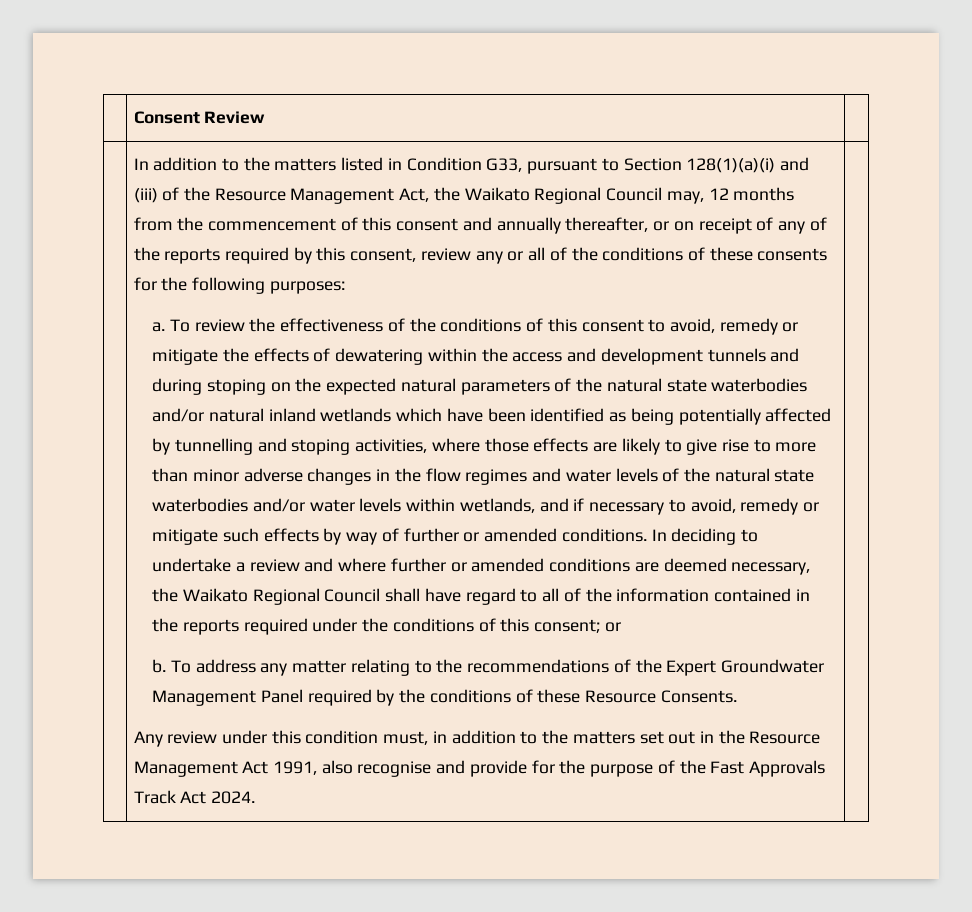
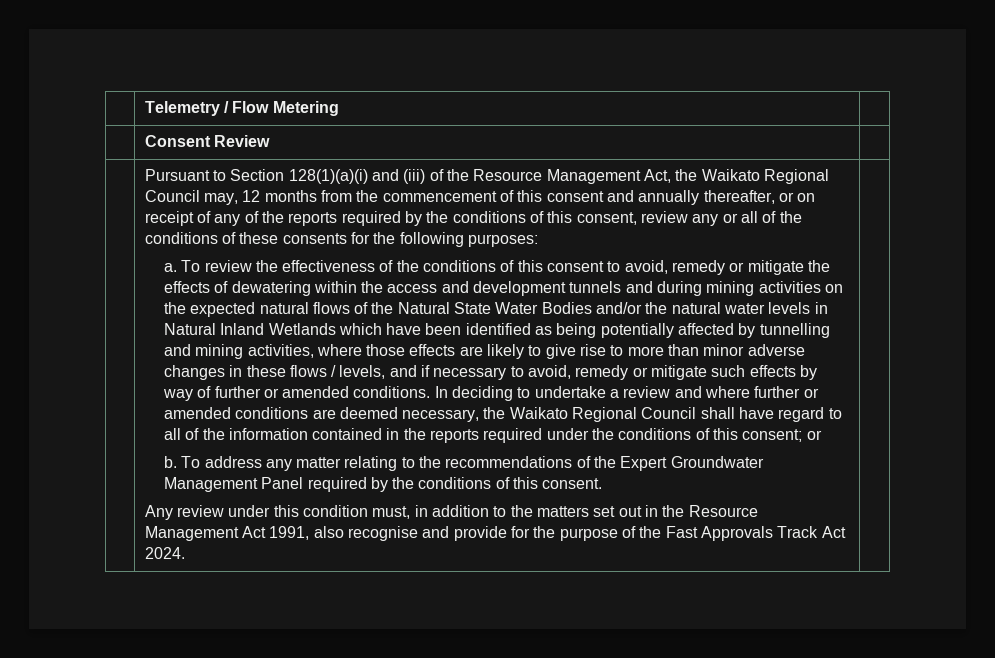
+ | Telemetry / Flow Metering |
  | Consent Review |
- | In addition to the matters listed in Condition G33, pursuant to Section 128(1)(a)(i) and (iii) of the Resource Management Act, the Waikato Regional Council may, 12 months from the commencement of this consent and annually thereafter, or on receipt of any of the reports required by this consent, review any or all of the conditions of these consents for the following purposes:
+ | Pursuant to Section 128(1)(a)(i) and (iii) of the Resource Management Act, the Waikato Regional Council may, 12 months from the commencement of this consent and annually thereafter, or on receipt of any of the reports required by the conditions of this consent, review any or all of the conditions of these consents for the following purposes:
- To review the effectiveness of the conditions of this consent to avoid, remedy or mitigate the effects of dewatering within the access and development tunnels and during stoping on the expected natural parameters of the natural state waterbodies and/or natural inland wetlands which have been identified as being potentially affected by tunnelling and stoping activities, where those effects are likely to give rise to more than minor adverse changes in the flow regimes and water levels of the natural state waterbodies and/or water levels within wetlands, and if necessary to avoid, remedy or mitigate such effects by way of further or amended conditions.
+ To review the effectiveness of the conditions of this consent to avoid, remedy or mitigate the effects of dewatering within the access and development tunnels and during mining activities on the expected natural flows of the Natural State Water Bodies and/or the natural water levels in Natural Inland Wetlands which have been identified as being potentially affected by tunnelling and mining activities, where those effects are likely to give rise to more than minor adverse changes in these flows / levels, and if necessary to avoid, remedy or mitigate such effects by way of further or amended conditions.
- To address any matter relating to the recommendations of the Expert Groundwater Management Panel required by the conditions of these Resource Consents.
+ To address any matter relating to the recommendations of the Expert Groundwater Management Panel required by the conditions of this consent.

